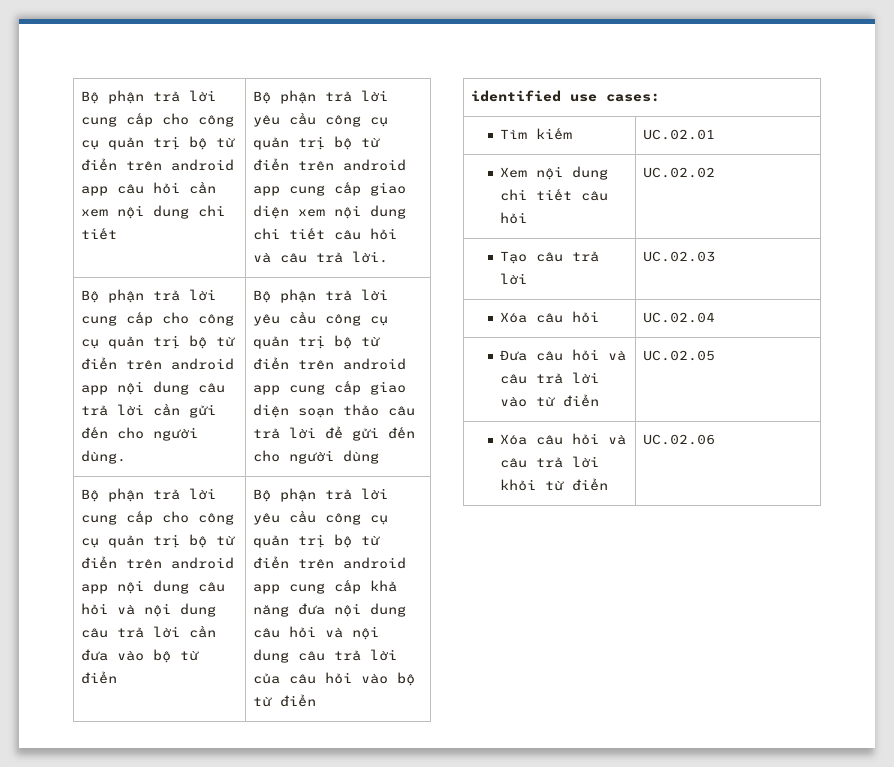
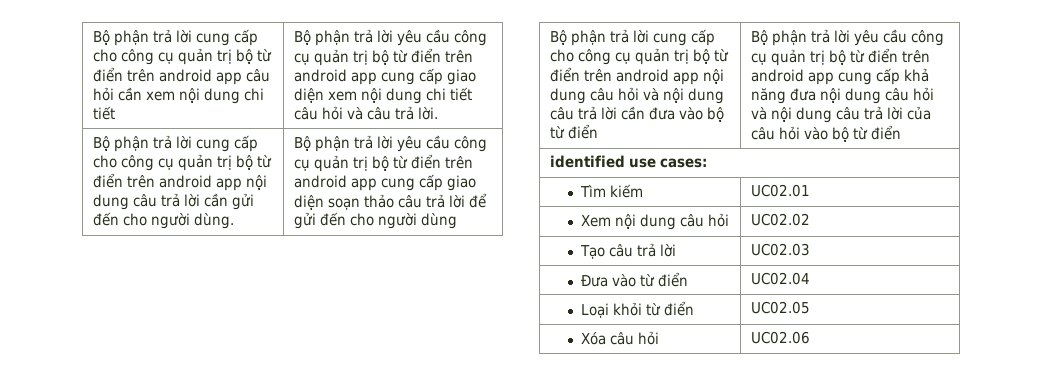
- Tìm kiếm | UC.02.01
+ Tìm kiếm | UC02.01
- Xem nội dung chi tiết câu hỏi | UC.02.02
+ Xem nội dung câu hỏi | UC02.02
- Tạo câu trả lời | UC.02.03
- Xóa câu hỏi | UC.02.04
- Đưa câu hỏi và câu trả lời vào từ điển | UC.02.05
- Xóa câu hỏi và câu trả lời khỏi từ điển | UC.02.06
+ Tạo câu trả lời | UC02.03
+ Đưa vào từ điển | UC02.04
+ Loại khỏi từ điển | UC02.05
+ Xóa câu hỏi | UC02.06

